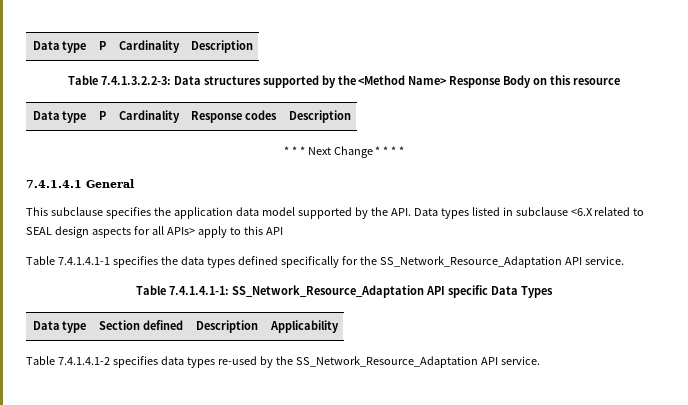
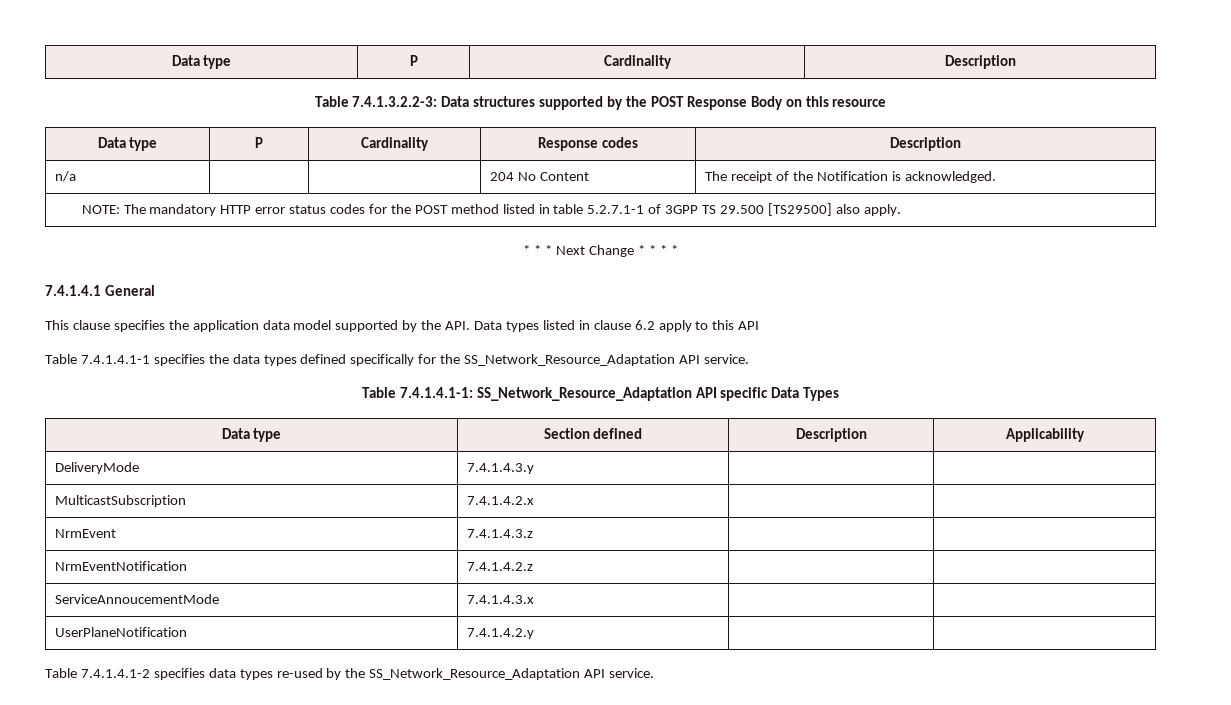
- Table 7.4.1.3.2.2-3: Data structures supported by the <Method Name> Response Body on this resource
+ Table 7.4.1.3.2.2-3: Data structures supported by the POST Response Body on this resource
+ n/a | | | 204 No Content | The receipt of the Notification is acknowledged.
+ NOTE: The mandatory HTTP error status codes for the POST method listed in table 5.2.7.1-1 of 3GPP TS 29.500 [TS29500] also apply.
- This subclause specifies the application data model supported by the API. Data types listed in subclause <6.X related to SEAL design aspects for all APIs> apply to this API
+ This clause specifies the application data model supported by the API. Data types listed in clause 6.2 apply to this API
+ DeliveryMode | 7.4.1.4.3.y | |
+ MulticastSubscription | 7.4.1.4.2.x | |
+ NrmEvent | 7.4.1.4.3.z | |
+ NrmEventNotification | 7.4.1.4.2.z | |
+ ServiceAnnoucementMode | 7.4.1.4.3.x | |
+ UserPlaneNotification | 7.4.1.4.2.y | |

